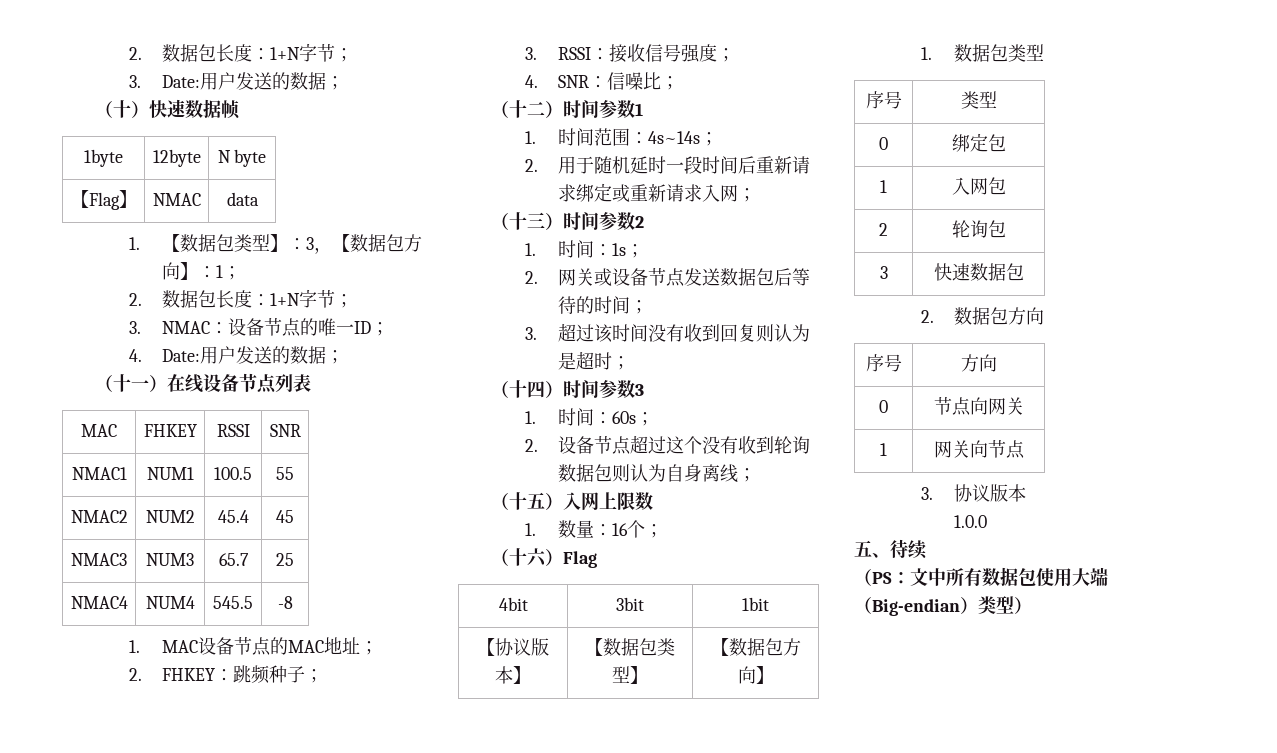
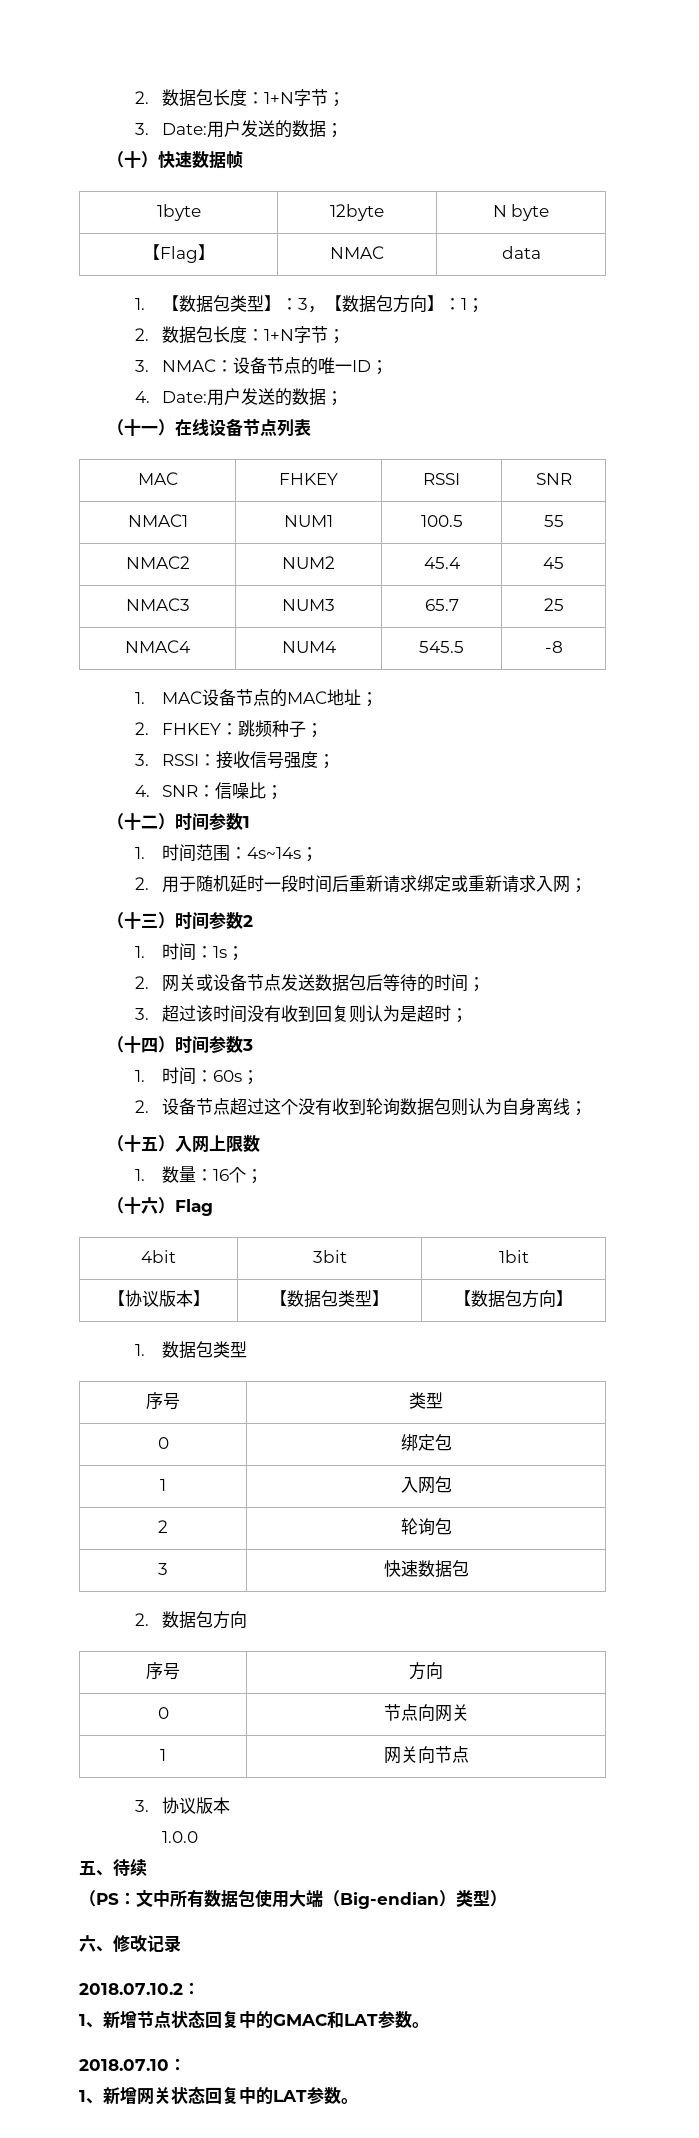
+ 六、修改记录
+ 2018.07.10.2：
+ 1、新增节点状态回复中的GMAC和LAT参数。
+ 2018.07.10：
+ 1、新增网关状态回复中的LAT参数。

